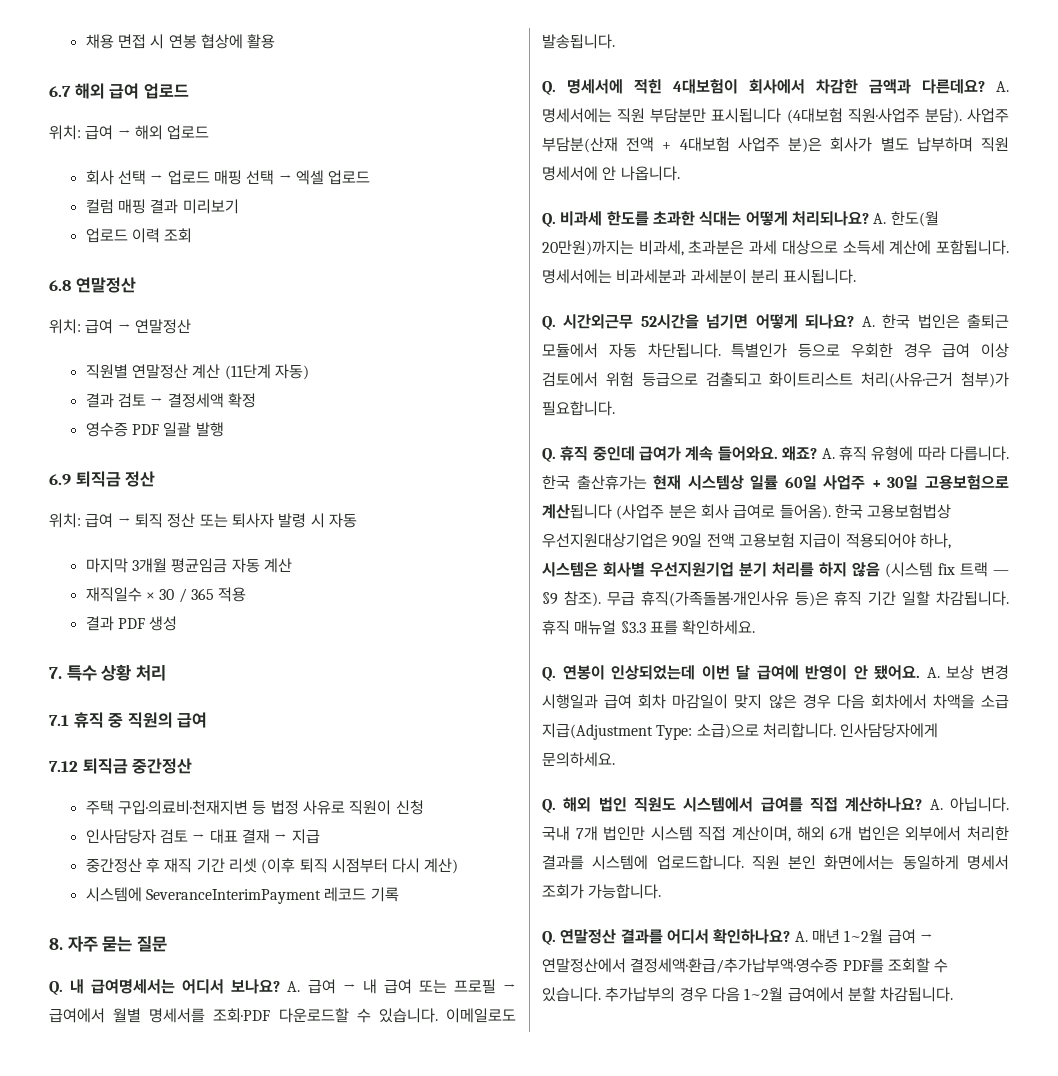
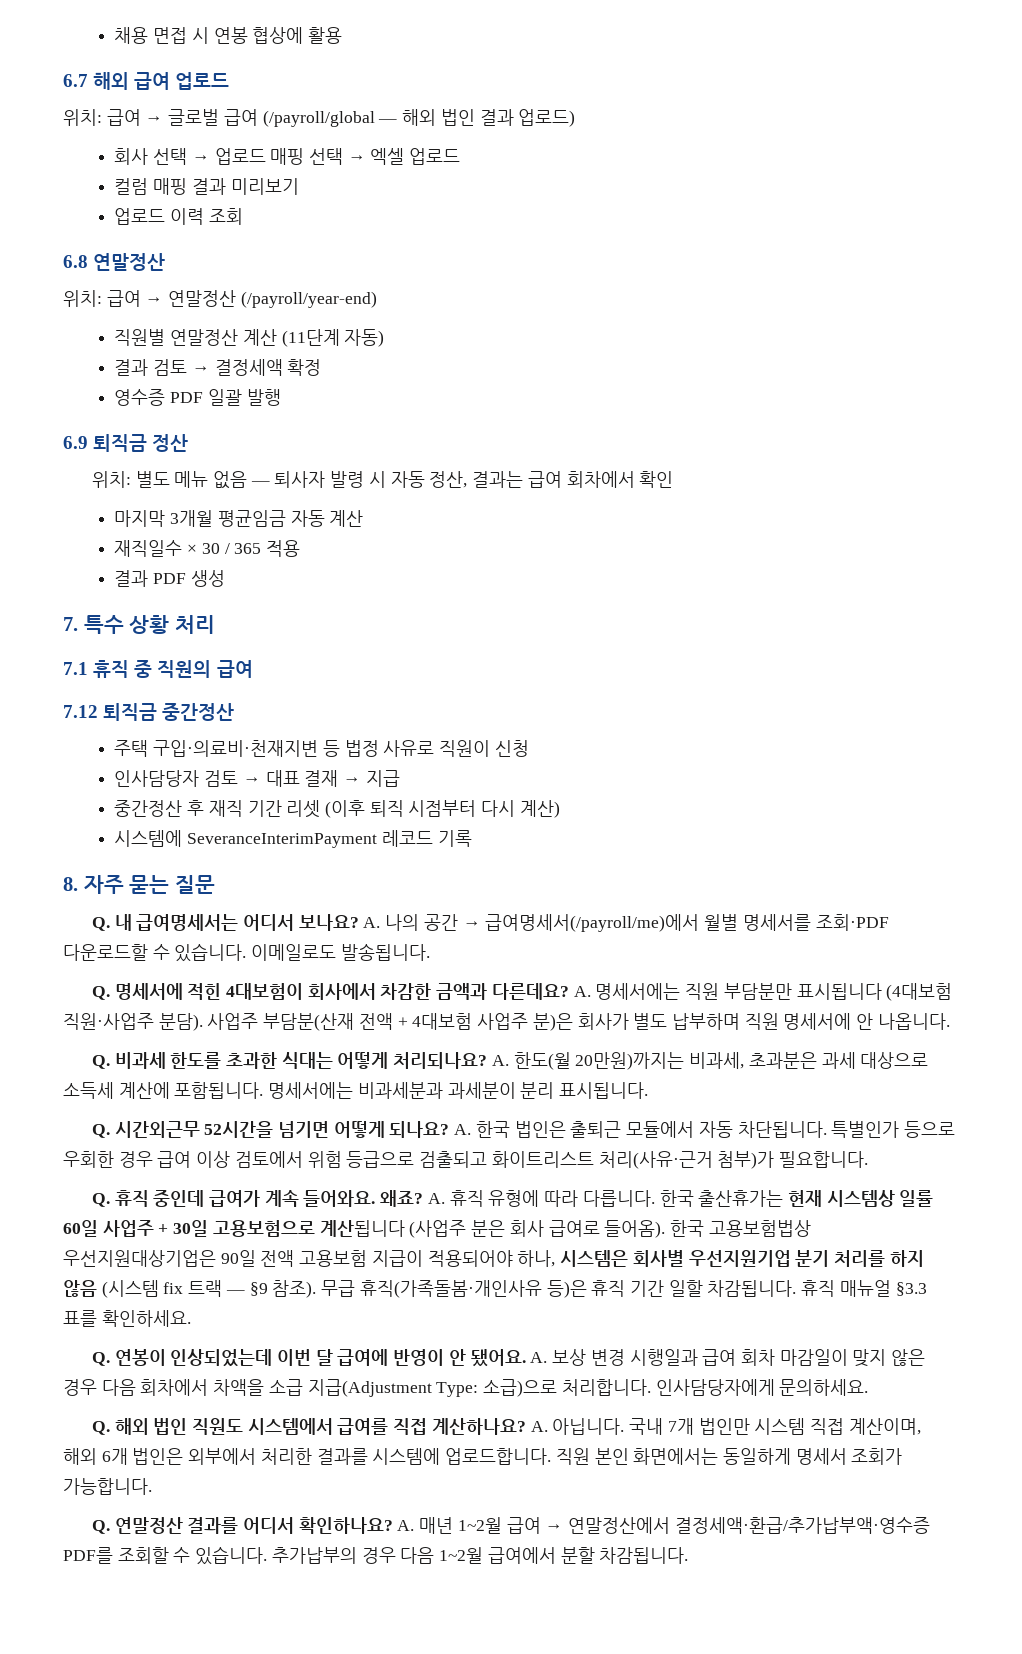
- 위치: 급여 → 해외 업로드
+ 위치: 급여 → 글로벌 급여 (/payroll/global — 해외 법인 결과 업로드)
- 위치: 급여 → 연말정산
+ 위치: 급여 → 연말정산 (/payroll/year-end)
- 위치: 급여 → 퇴직 정산 또는 퇴사자 발령 시 자동
+ 위치: 별도 메뉴 없음 — 퇴사자 발령 시 자동 정산, 결과는 급여 회차에서 확인
- A. 급여 → 내 급여 또는 프로필 → 급여에서 월별 명세서를 조회·PDF 다운로드할 수 있습니다.
+ A. 나의 공간 → 급여명세서(/payroll/me)에서 월별 명세서를 조회·PDF 다운로드할 수 있습니다.

